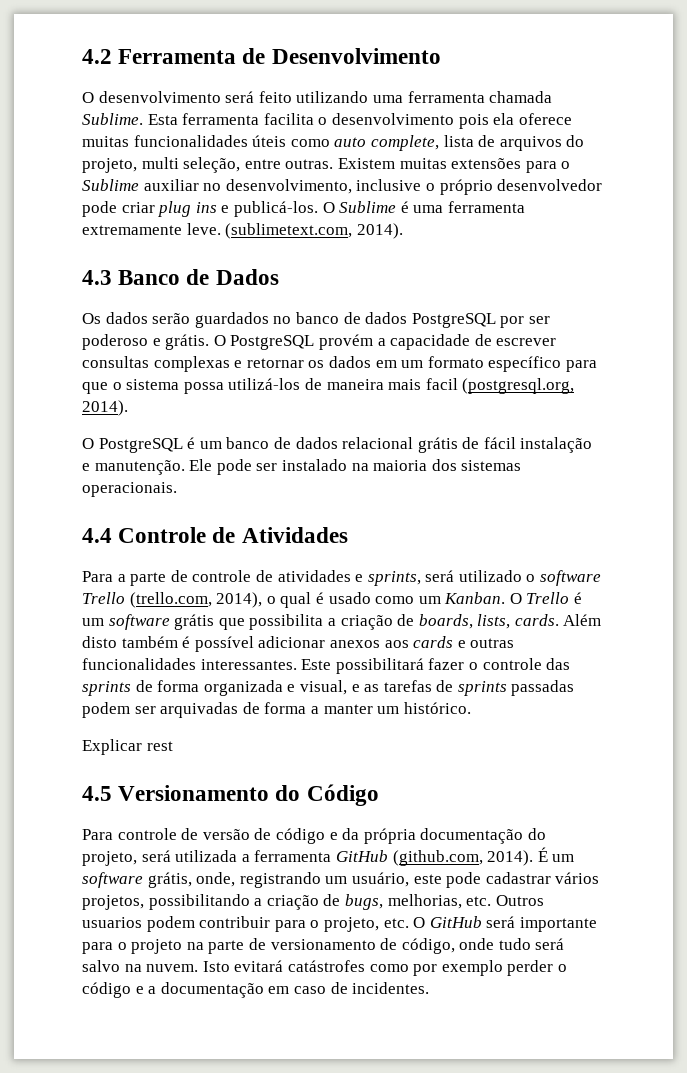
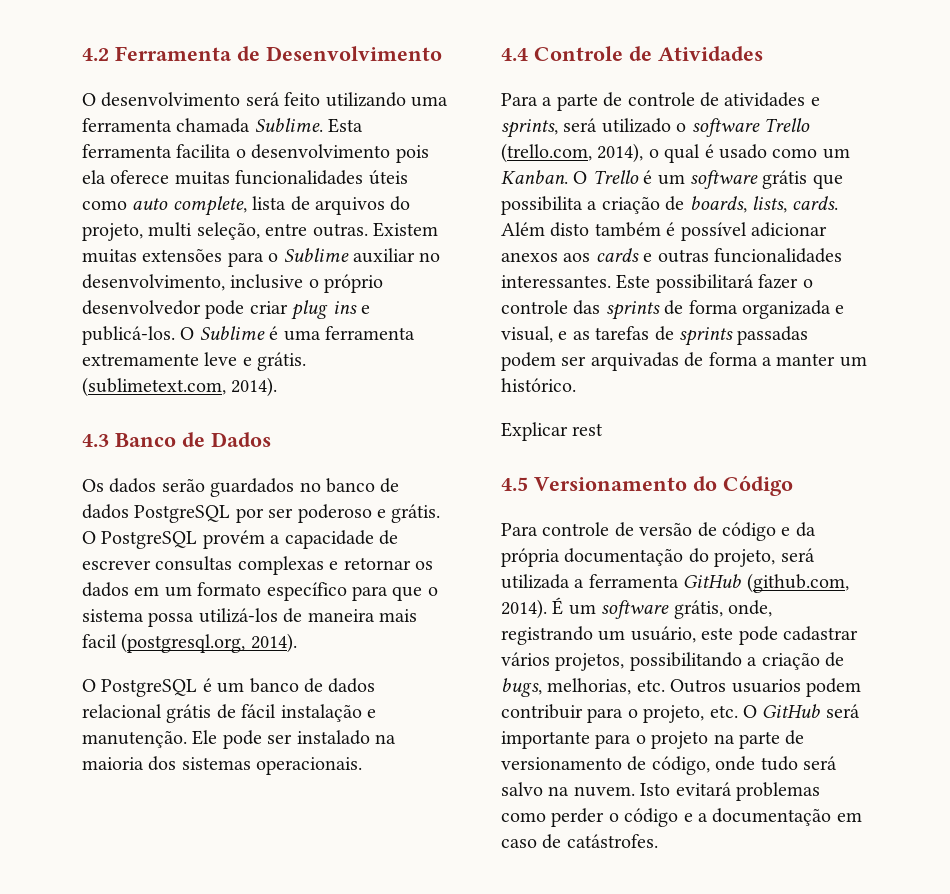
- O Sublime é uma ferramenta extremamente leve.
+ O Sublime é uma ferramenta extremamente leve e grátis.
- Isto evitará catástrofes como por exemplo perder o código e a documentação em caso de incidentes.
+ Isto evitará problemas como perder o código e a documentação em caso de catástrofes.

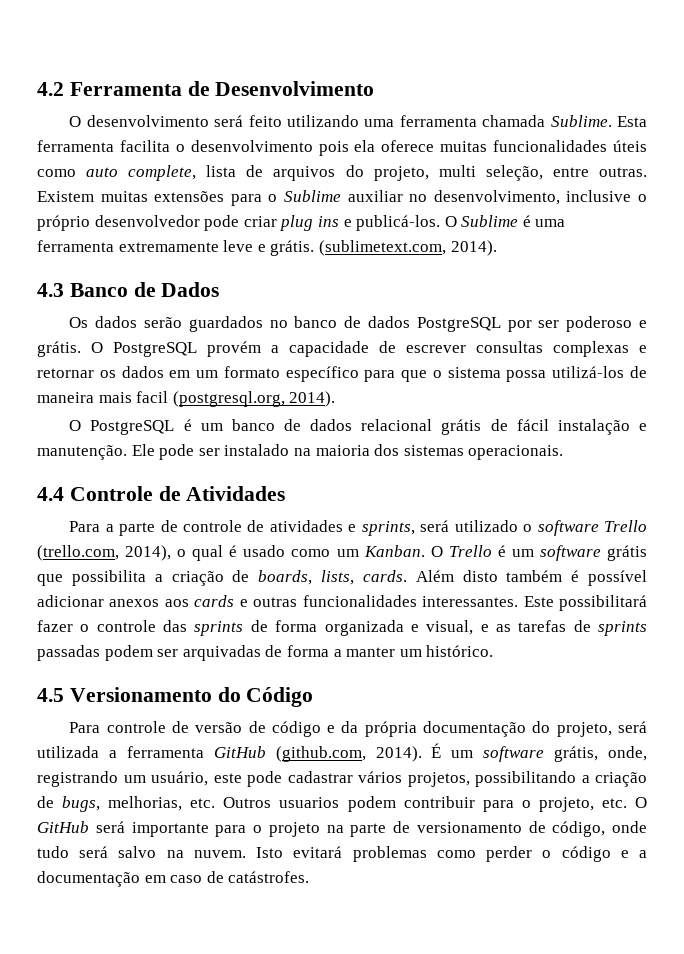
- Explicar rest

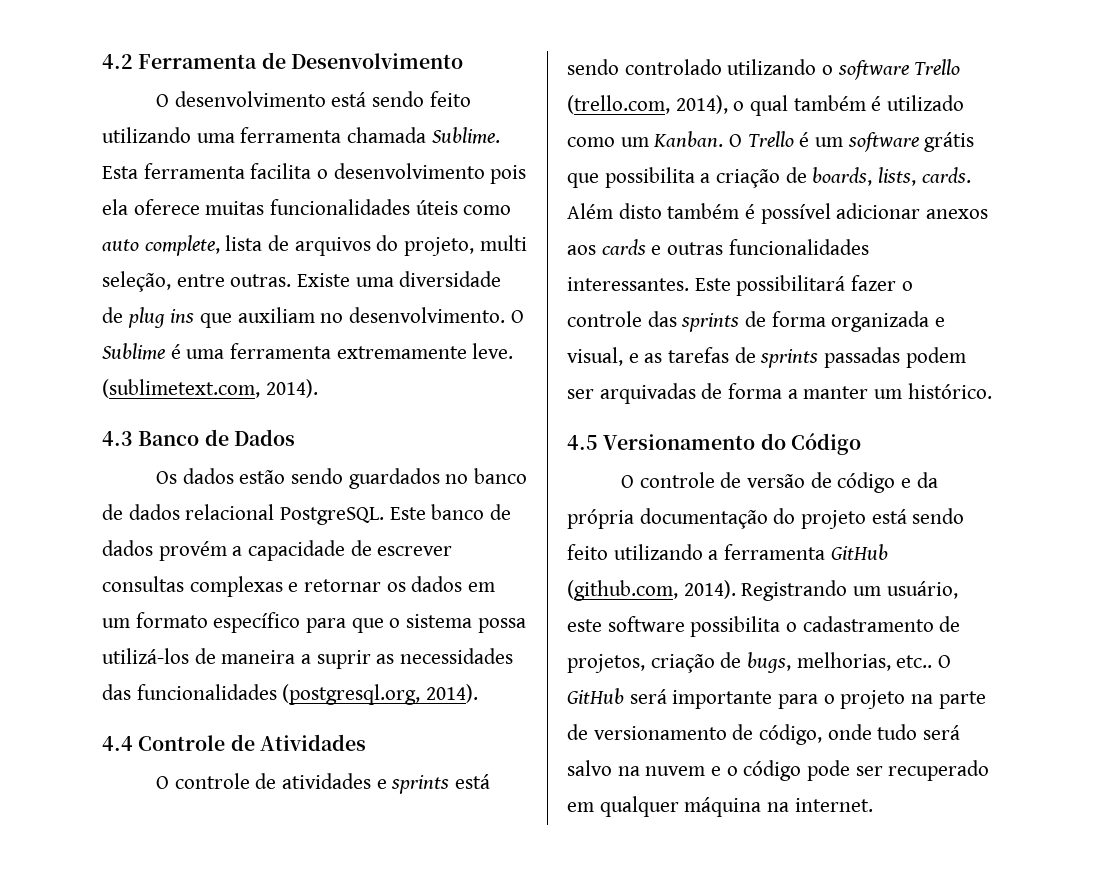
- O desenvolvimento será feito utilizando uma ferramenta chamada Sublime.
+ O desenvolvimento está sendo feito utilizando uma ferramenta chamada Sublime.
- Existem muitas extensões para o Sublime auxiliar no desenvolvimento, inclusive o próprio desenvolvedor pode criar plug ins e publicá-los.
+ Existe uma diversidade de plug ins que auxiliam no desenvolvimento.
- O Sublime é uma ferramenta extremamente leve e grátis.
+ O Sublime é uma ferramenta extremamente leve.
- Os dados serão guardados no banco de dados PostgreSQL por ser poderoso e grátis. O PostgreSQL provém a capacidade de escrever consultas complexas e retornar os dados em um formato específico para que o sistema possa utilizá-los de maneira mais facil (postgresql.org, 2014).
- O PostgreSQL é um banco de dados relacional grátis de fácil instalação e manutenção. Ele pode ser instalado na maioria dos sistemas operacionais.
+ Os dados estão sendo guardados no banco de dados relacional PostgreSQL. Este banco de dados provém a capacidade de escrever consultas complexas e retornar os dados em um formato específico para que o sistema possa utilizá-los de maneira a suprir as necessidades das funcionalidades (postgresql.org, 2014).
  4.4 Controle de Atividades
- Para a parte de controle de atividades e sprints, será utilizado o software Trello (trello.com, 2014), o qual é usado como um Kanban.
+ O controle de atividades e sprints está sendo controlado utilizando o software Trello (trello.com, 2014), o qual também é utilizado como um Kanban.
- Para controle de versão de código e da própria documentação do projeto, será utilizada a ferramenta GitHub (github.com, 2014).
+ O controle de versão de código e da própria documentação do projeto está sendo feito utilizando a ferramenta GitHub (github.com, 2014).
- É um software grátis, onde, registrando um usuário, este pode cadastrar vários projetos, possibilitando a criação de bugs, melhorias, etc. Outros usuarios podem contribuir para o projeto, etc. O GitHub será importante para o projeto na parte de versionamento de código, onde tudo será salvo na nuvem. Isto evitará problemas como perder o código e a documentação em caso de catástrofes.
+ Registrando um usuário, este software possibilita o cadastramento de projetos, criação de bugs, melhorias, etc.. O GitHub será importante para o projeto na parte de versionamento de código, onde tudo será salvo na nuvem e o código pode ser recuperado em qualquer máquina na internet.

